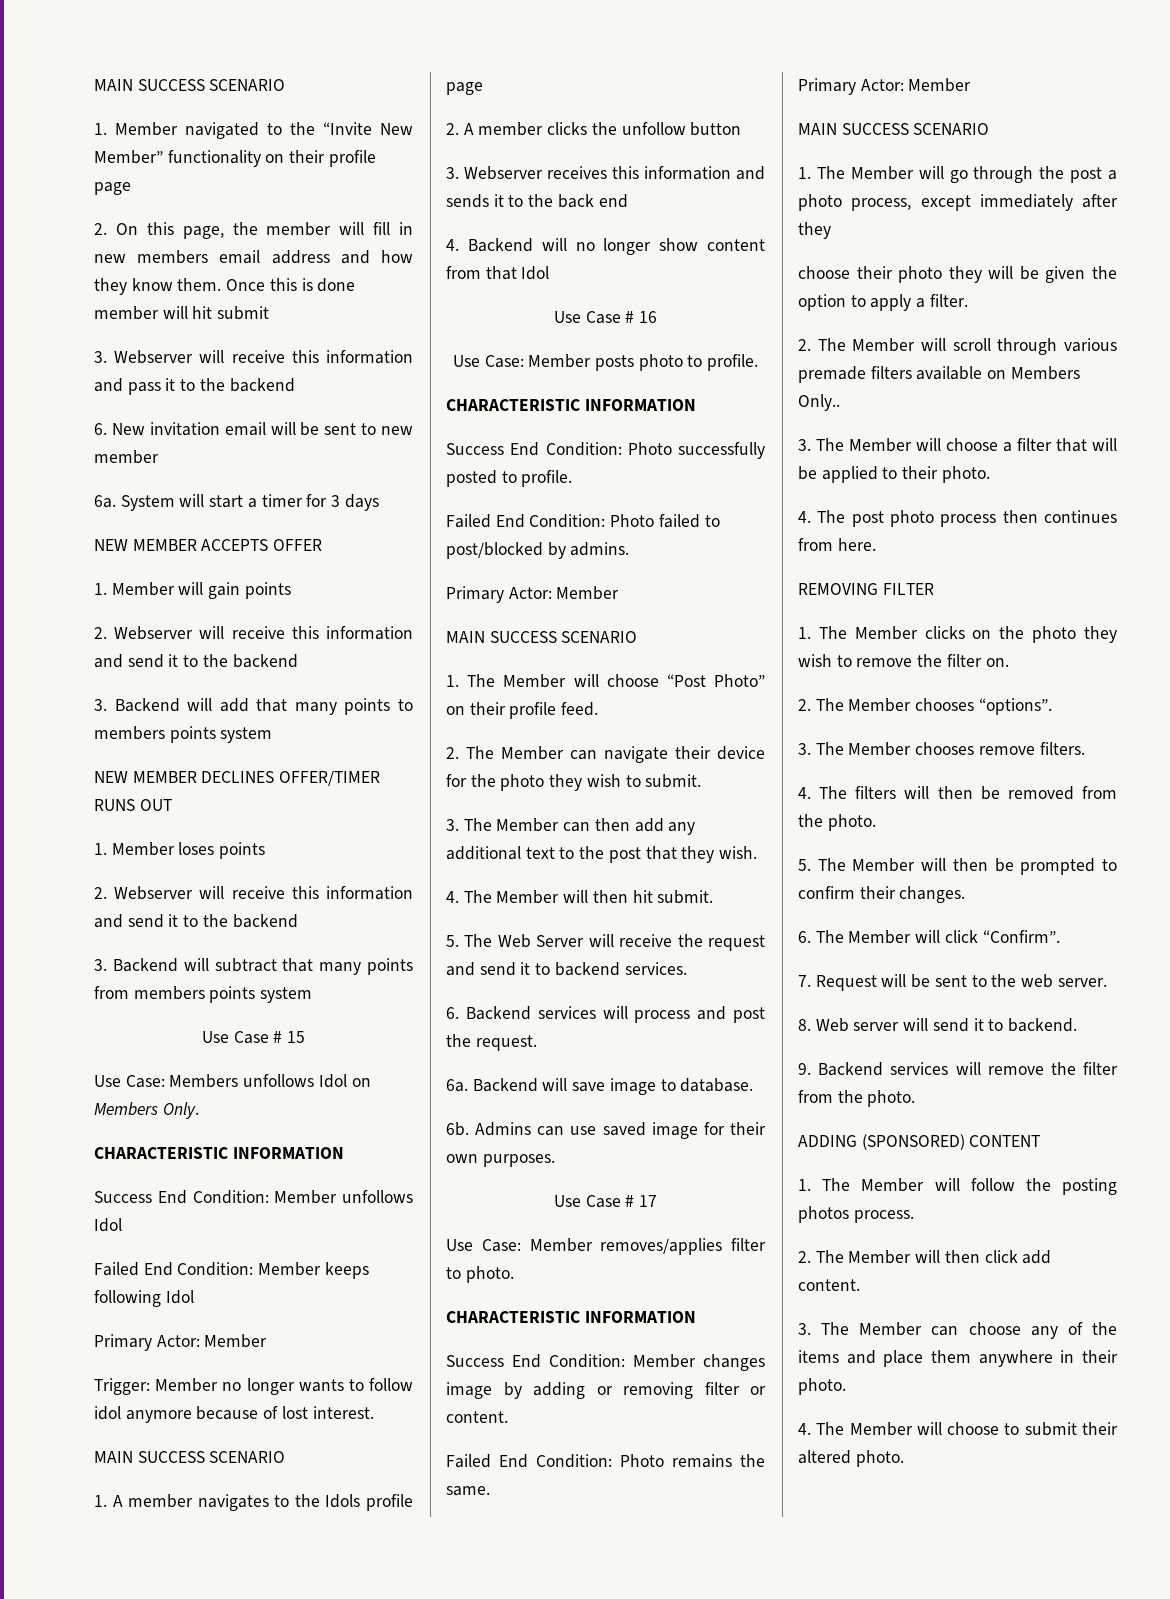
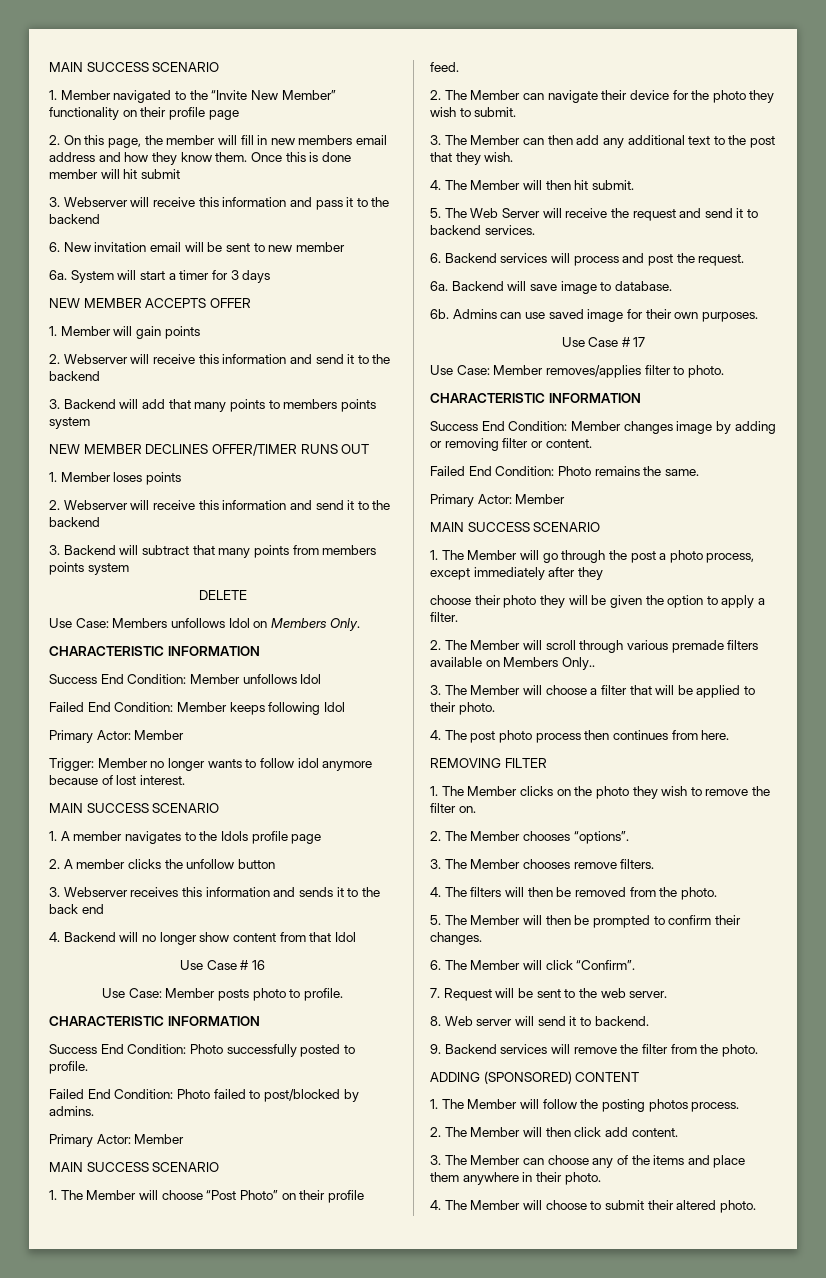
- Use Case # 15
+ DELETE

